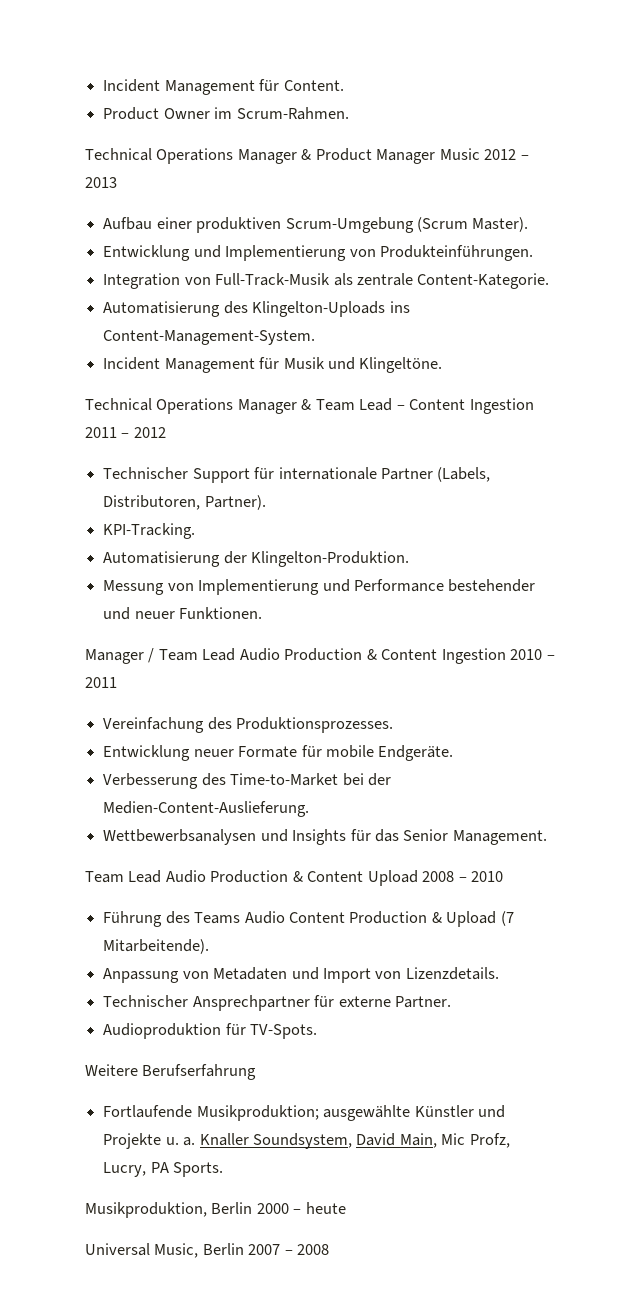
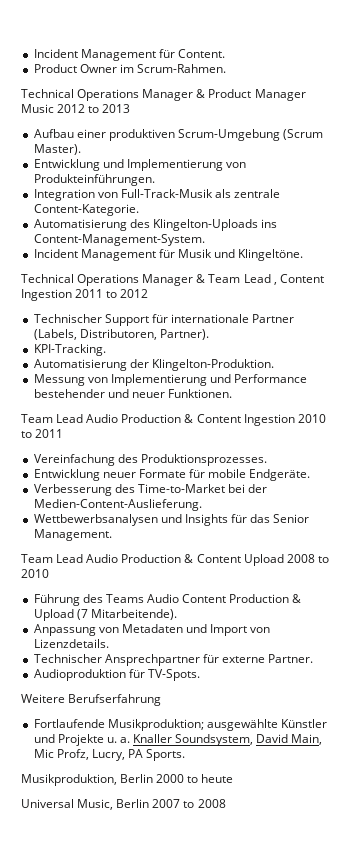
- Technical Operations Manager & Product Manager Music 2012 – 2013
+ Technical Operations Manager & Product Manager Music 2012 to 2013
- Technical Operations Manager & Team Lead – Content Ingestion 2011 – 2012
+ Technical Operations Manager & Team Lead , Content Ingestion 2011 to 2012
- Manager / Team Lead Audio Production & Content Ingestion 2010 – 2011
+ Team Lead Audio Production & Content Ingestion 2010 to 2011
- Team Lead Audio Production & Content Upload 2008 – 2010
+ Team Lead Audio Production & Content Upload 2008 to 2010
- Musikproduktion, Berlin 2000 – heute
+ Musikproduktion, Berlin 2000 to heute
- Universal Music, Berlin 2007 – 2008
+ Universal Music, Berlin 2007 to 2008

